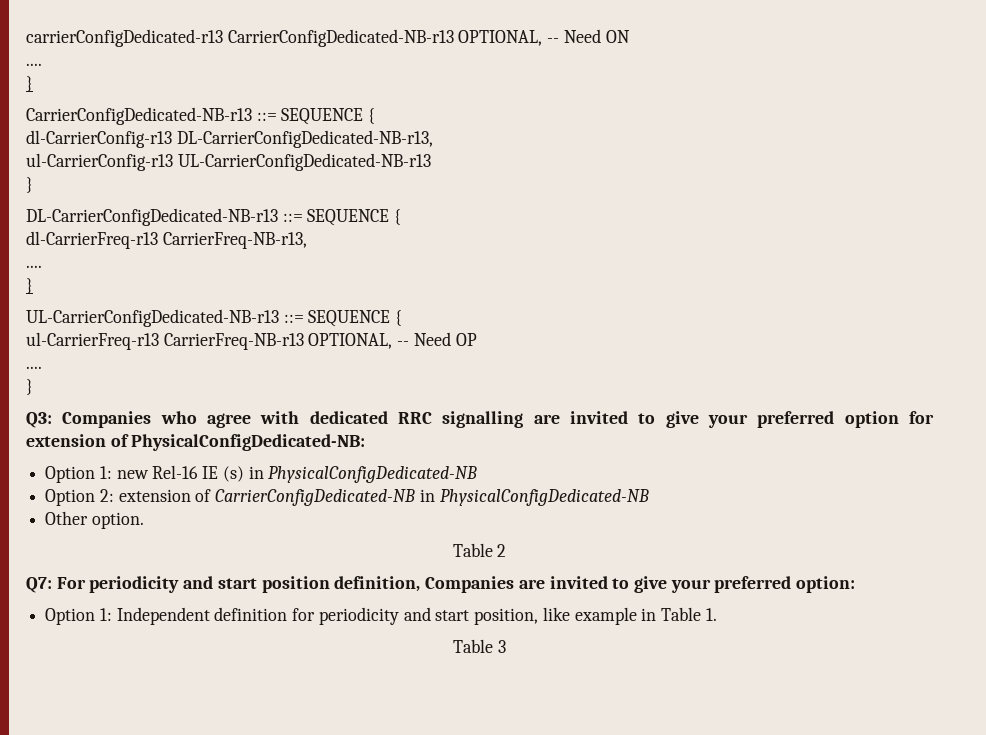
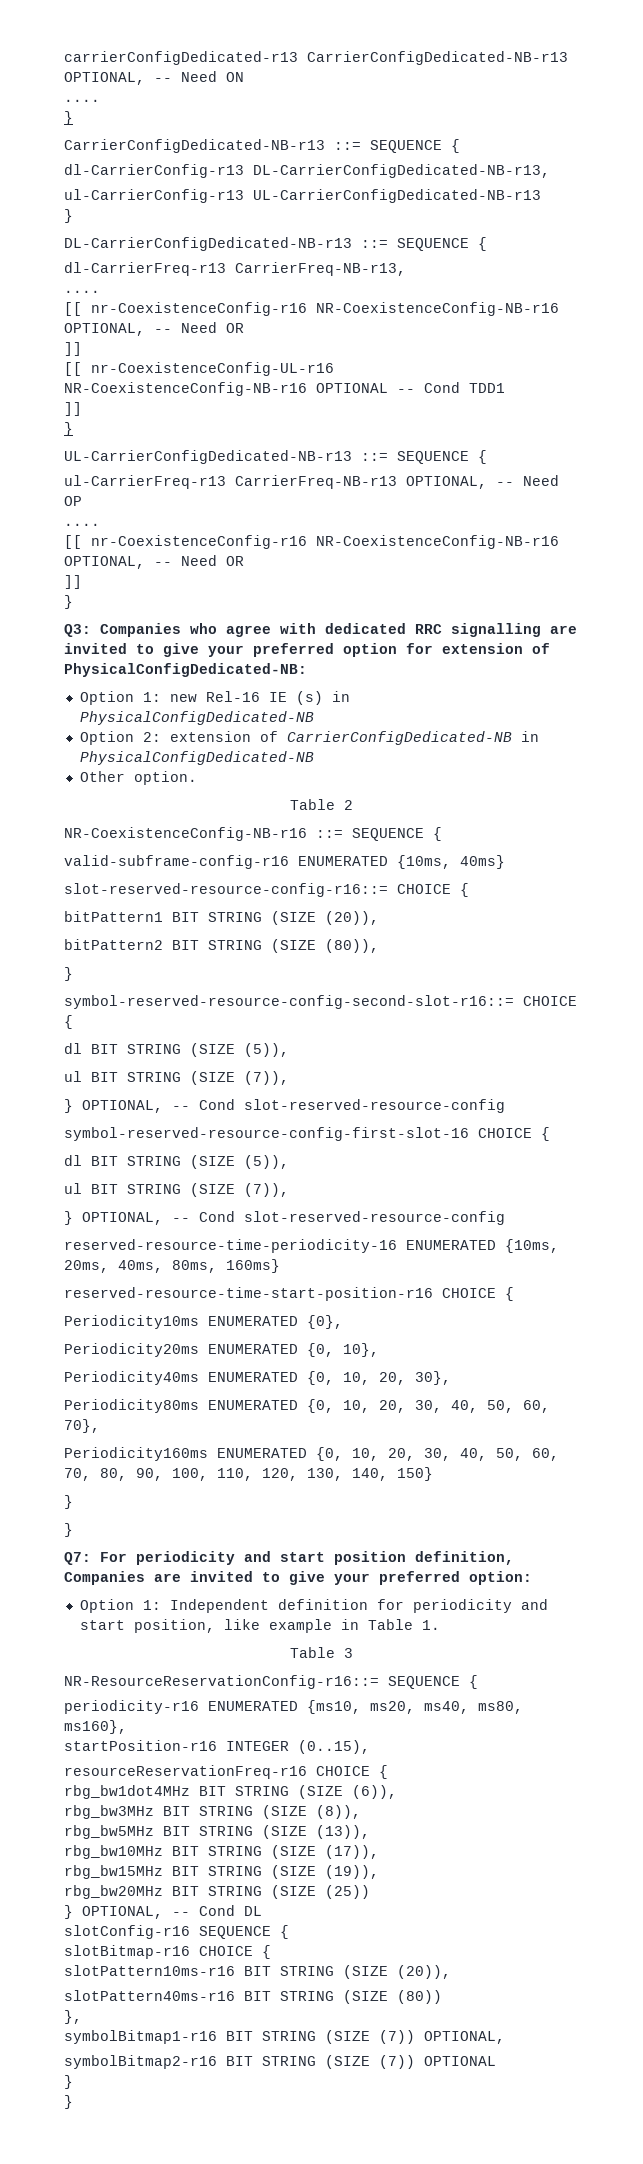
  dl-CarrierFreq-r13 CarrierFreq-NB-r13,
  ....
+ [[ nr-CoexistenceConfig-r16 NR-CoexistenceConfig-NB-r16 OPTIONAL, -- Need OR
+ ]]
+ [[ nr-CoexistenceConfig-UL-r16 NR-CoexistenceConfig-NB-r16 OPTIONAL -- Cond TDD1
+ ]]
  ul-CarrierFreq-r13 CarrierFreq-NB-r13 OPTIONAL, -- Need OP
  ....
+ [[ nr-CoexistenceConfig-r16 NR-CoexistenceConfig-NB-r16 OPTIONAL, -- Need OR
+ ]]
+ NR-CoexistenceConfig-NB-r16 ::= SEQUENCE {
+ valid-subframe-config-r16 ENUMERATED {10ms, 40ms}
+ slot-reserved-resource-config-r16::= CHOICE {
+ bitPattern1 BIT STRING (SIZE (20)),
+ bitPattern2 BIT STRING (SIZE (80)),
+ }
+ symbol-reserved-resource-config-second-slot-r16::= CHOICE {
+ dl BIT STRING (SIZE (5)),
+ ul BIT STRING (SIZE (7)),
+ } OPTIONAL, -- Cond slot-reserved-resource-config
+ symbol-reserved-resource-config-first-slot-16 CHOICE {
+ dl BIT STRING (SIZE (5)),
+ ul BIT STRING (SIZE (7)),
+ } OPTIONAL, -- Cond slot-reserved-resource-config
+ reserved-resource-time-periodicity-16 ENUMERATED {10ms, 20ms, 40ms, 80ms, 160ms}
+ reserved-resource-time-start-position-r16 CHOICE {
+ Periodicity10ms ENUMERATED {0},
+ Periodicity20ms ENUMERATED {0, 10},
+ Periodicity40ms ENUMERATED {0, 10, 20, 30},
+ Periodicity80ms ENUMERATED {0, 10, 20, 30, 40, 50, 60, 70},
+ Periodicity160ms ENUMERATED {0, 10, 20, 30, 40, 50, 60, 70, 80, 90, 100, 110, 120, 130, 140, 150}
+ }
+ }
+ NR-ResourceReservationConfig-r16::= SEQUENCE {
+ periodicity-r16 ENUMERATED {ms10, ms20, ms40, ms80, ms160},
+ startPosition-r16 INTEGER (0..15),
+ resourceReservationFreq-r16 CHOICE {
+ rbg_bw1dot4MHz BIT STRING (SIZE (6)),
+ rbg_bw3MHz BIT STRING (SIZE (8)),
+ rbg_bw5MHz BIT STRING (SIZE (13)),
+ rbg_bw10MHz BIT STRING (SIZE (17)),
+ rbg_bw15MHz BIT STRING (SIZE (19)),
+ rbg_bw20MHz BIT STRING (SIZE (25))
+ } OPTIONAL, -- Cond DL
+ slotConfig-r16 SEQUENCE {
+ slotBitmap-r16 CHOICE {
+ slotPattern10ms-r16 BIT STRING (SIZE (20)),
+ slotPattern40ms-r16 BIT STRING (SIZE (80))
+ },
+ symbolBitmap1-r16 BIT STRING (SIZE (7)) OPTIONAL,
+ symbolBitmap2-r16 BIT STRING (SIZE (7)) OPTIONAL
+ }
+ }

